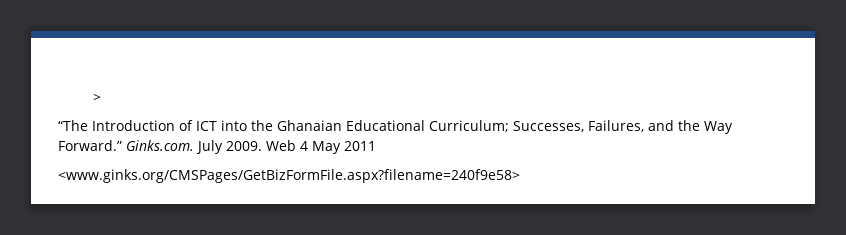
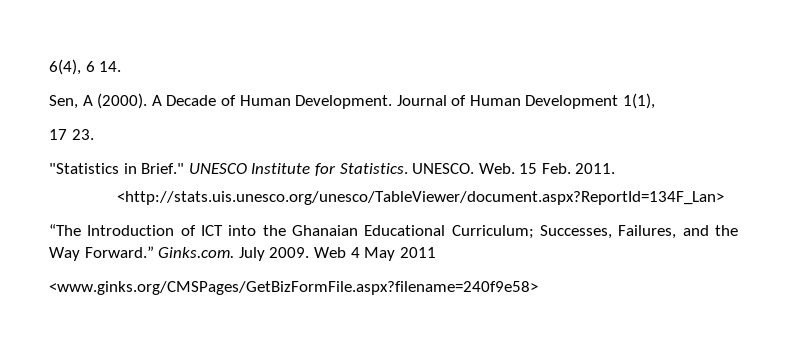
- >
+ 6(4), 6 14.
+ Sen, A (2000). A Decade of Human Development. Journal of Human Development 1(1),
+ 17 23.
+ "Statistics in Brief." UNESCO Institute for Statistics. UNESCO. Web. 15 Feb. 2011.
+ <http://stats.uis.unesco.org/unesco/TableViewer/document.aspx?ReportId=134F_Lan>

